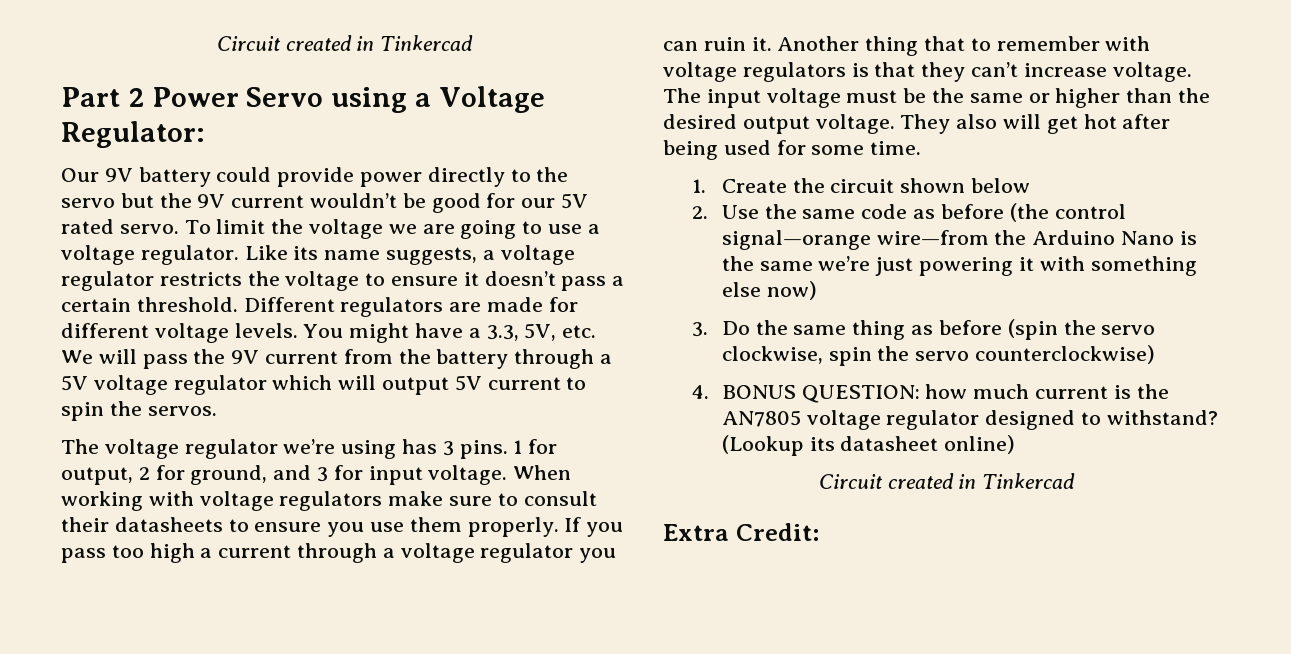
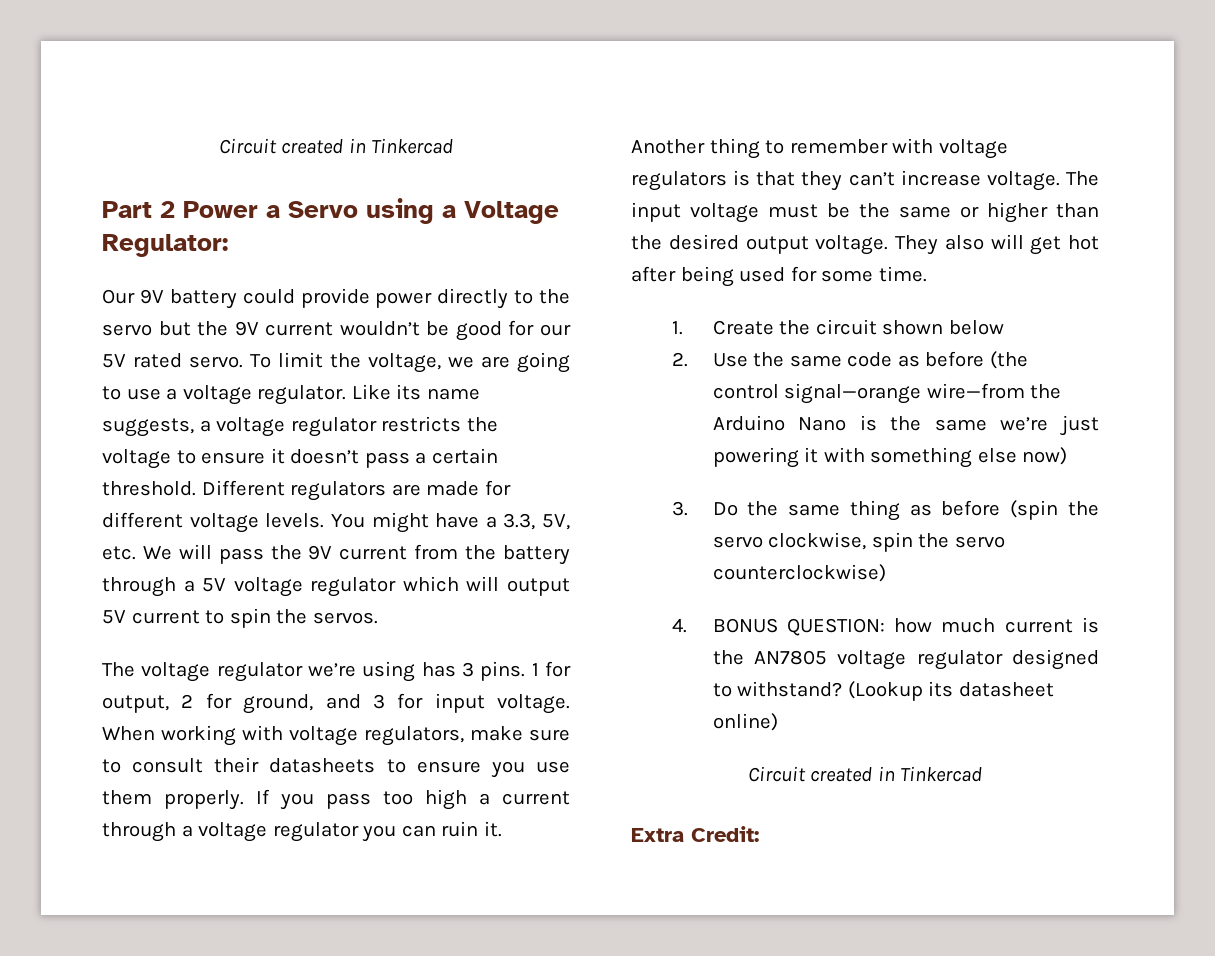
- Part 2 Power Servo using a Voltage Regulator:
+ Part 2 Power a Servo using a Voltage Regulator:
- To limit the voltage we are going to use a voltage regulator.
+ To limit the voltage, we are going to use a voltage regulator.
- When working with voltage regulators make sure to consult their datasheets to ensure you use them properly.
+ When working with voltage regulators, make sure to consult their datasheets to ensure you use them properly.
- Another thing that to remember with voltage regulators is that they can’t increase voltage.
+ Another thing to remember with voltage regulators is that they can’t increase voltage.

